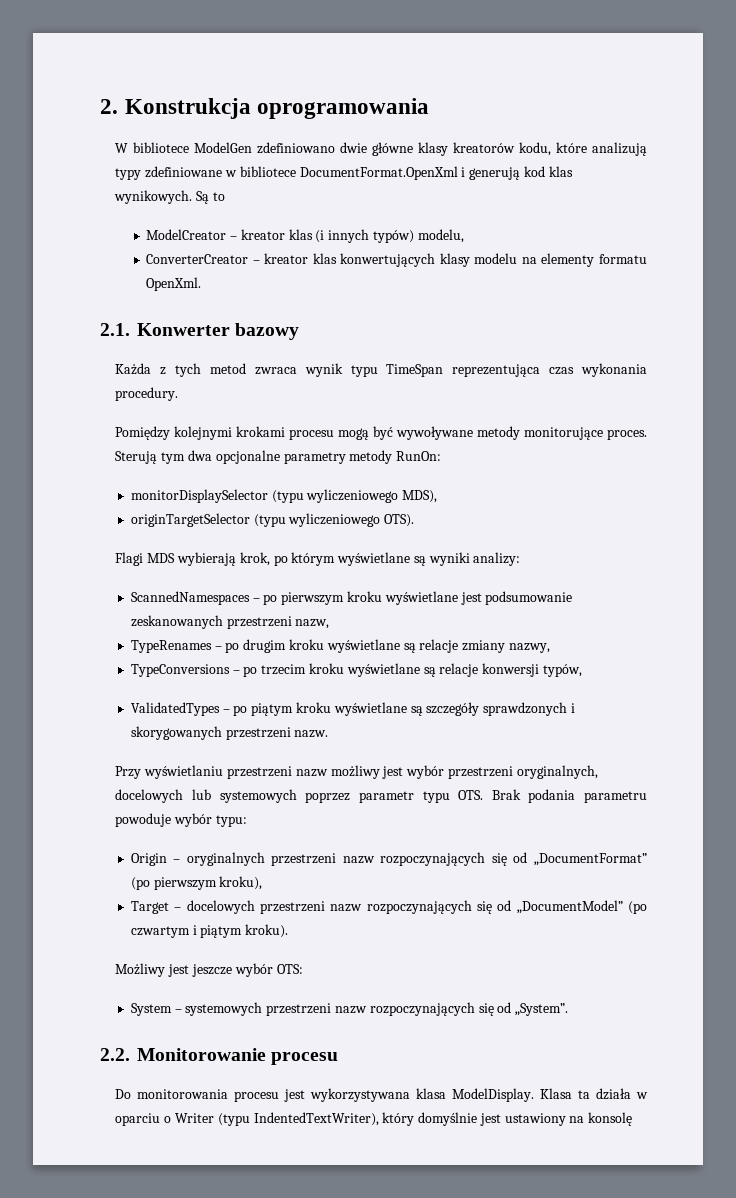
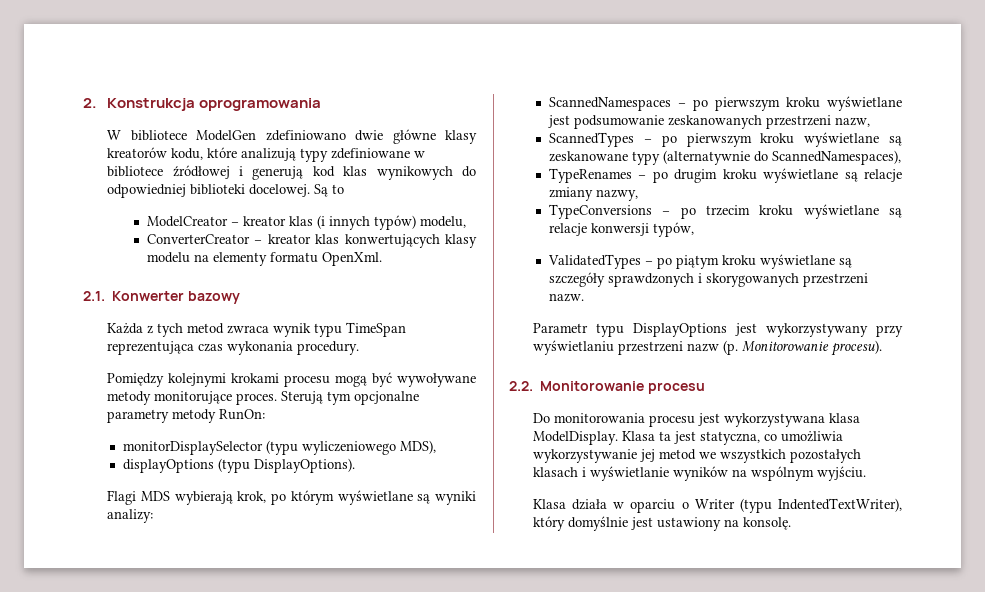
- W bibliotece ModelGen zdefiniowano dwie główne klasy kreatorów kodu, które analizują typy zdefiniowane w bibliotece DocumentFormat.OpenXml i generują kod klas wynikowych.
+ W bibliotece ModelGen zdefiniowano dwie główne klasy kreatorów kodu, które analizują typy zdefiniowane w bibliotece źródłowej i generują kod klas wynikowych do odpowiedniej biblioteki docelowej.
- Sterują tym dwa opcjonalne parametry metody RunOn:
+ Sterują tym opcjonalne parametry metody RunOn:
- originTargetSelector (typu wyliczeniowego OTS).
+ displayOptions (typu DisplayOptions).
+ ScannedTypes – po pierwszym kroku wyświetlane są zeskanowane typy (alternatywnie do ScannedNamespaces),
- Przy wyświetlaniu przestrzeni nazw możliwy jest wybór przestrzeni oryginalnych, docelowych lub systemowych poprzez parametr typu OTS. Brak podania parametru powoduje wybór typu:
- Origin – oryginalnych przestrzeni nazw rozpoczynających się od „DocumentFormat” (po pierwszym kroku),
- Target – docelowych przestrzeni nazw rozpoczynających się od „DocumentModel” (po czwartym i piątym kroku).
- Możliwy jest jeszcze wybór OTS:
- System – systemowych przestrzeni nazw rozpoczynających się od „System”.
+ Parametr typu DisplayOptions jest wykorzystywany przy wyświetlaniu przestrzeni nazw (p. Monitorowanie procesu).
- Klasa ta działa w oparciu o Writer (typu IndentedTextWriter), który domyślnie jest ustawiony na konsolę
+ Klasa ta jest statyczna, co umożliwia wykorzystywanie jej metod we wszystkich pozostałych klasach i wyświetlanie wyników na wspólnym wyjściu.
+ Klasa działa w oparciu o Writer (typu IndentedTextWriter), który domyślnie jest ustawiony na konsolę.

